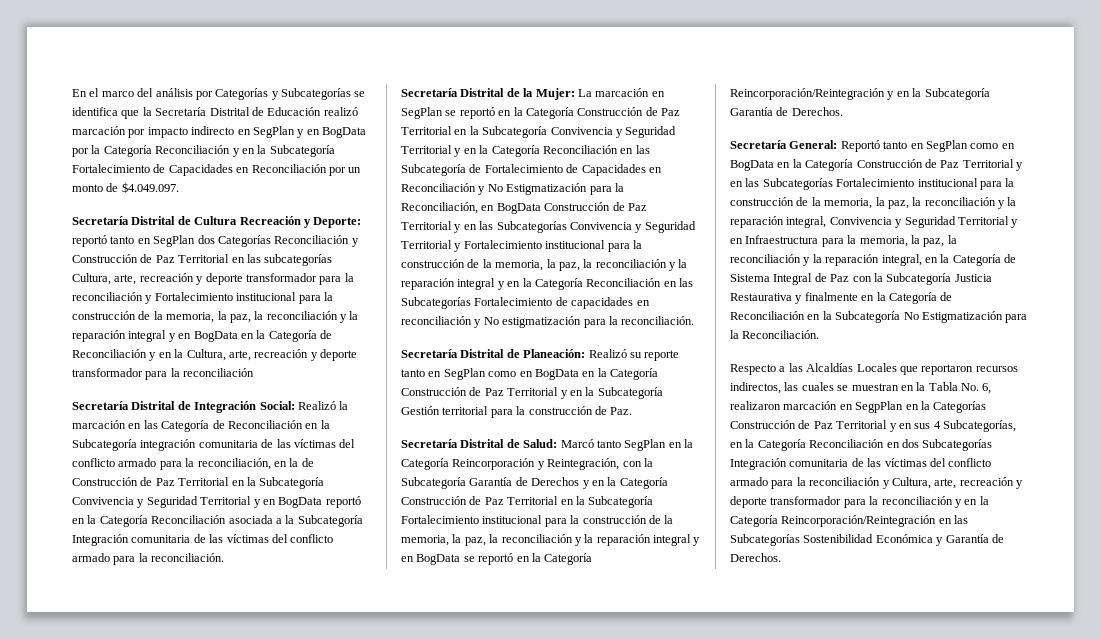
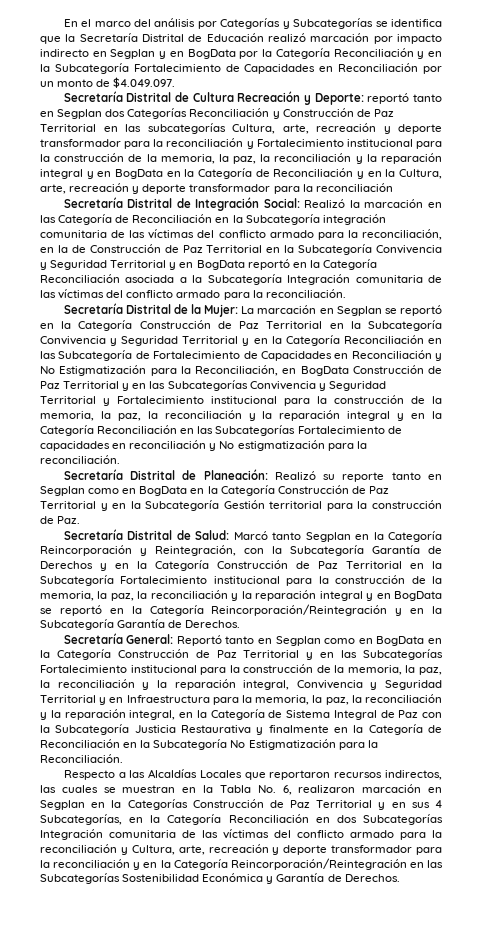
- En el marco del análisis por Categorías y Subcategorías se identifica que la Secretaría Distrital de Educación realizó marcación por impacto indirecto en SegPlan y en BogData por la Categoría Reconciliación y en la Subcategoría Fortalecimiento de Capacidades en Reconciliación por un monto de $4.049.097.
+ En el marco del análisis por Categorías y Subcategorías se identifica que la Secretaría Distrital de Educación realizó marcación por impacto indirecto en Segplan y en BogData por la Categoría Reconciliación y en la Subcategoría Fortalecimiento de Capacidades en Reconciliación por un monto de $4.049.097.
- reportó tanto en SegPlan dos Categorías Reconciliación y Construcción de Paz Territorial en las subcategorías Cultura, arte, recreación y deporte transformador para la reconciliación y Fortalecimiento institucional para la construcción de la memoria, la paz, la reconciliación y la reparación integral y en BogData en la Categoría de Reconciliación y en la Cultura, arte, recreación y deporte transformador para la reconciliación
+ reportó tanto en Segplan dos Categorías Reconciliación y Construcción de Paz Territorial en las subcategorías Cultura, arte, recreación y deporte transformador para la reconciliación y Fortalecimiento institucional para la construcción de la memoria, la paz, la reconciliación y la reparación integral y en BogData en la Categoría de Reconciliación y en la Cultura, arte, recreación y deporte transformador para la reconciliación
- La marcación en SegPlan se reportó en la Categoría Construcción de Paz Territorial en la Subcategoría Convivencia y Seguridad Territorial y en la Categoría Reconciliación en las Subcategoría de Fortalecimiento de Capacidades en Reconciliación y No Estigmatización para la Reconciliación, en BogData Construcción de Paz Territorial y en las Subcategorías Convivencia y Seguridad Territorial y Fortalecimiento institucional para la construcción de la memoria, la paz, la reconciliación y la reparación integral y en la Categoría Reconciliación en las Subcategorías Fortalecimiento de capacidades en reconciliación y No estigmatización para la reconciliación.
+ La marcación en Segplan se reportó en la Categoría Construcción de Paz Territorial en la Subcategoría Convivencia y Seguridad Territorial y en la Categoría Reconciliación en las Subcategoría de Fortalecimiento de Capacidades en Reconciliación y No Estigmatización para la Reconciliación, en BogData Construcción de Paz Territorial y en las Subcategorías Convivencia y Seguridad Territorial y Fortalecimiento institucional para la construcción de la memoria, la paz, la reconciliación y la reparación integral y en la Categoría Reconciliación en las Subcategorías Fortalecimiento de capacidades en reconciliación y No estigmatización para la reconciliación.
- Secretaría Distrital de Planeación: Realizó su reporte tanto en SegPlan como en BogData en la Categoría Construcción de Paz Territorial y en la Subcategoría Gestión territorial para la construcción de Paz.
+ Secretaría Distrital de Planeación: Realizó su reporte tanto en Segplan como en BogData en la Categoría Construcción de Paz Territorial y en la Subcategoría Gestión territorial para la construcción de Paz.
- Marcó tanto SegPlan en la Categoría Reincorporación y Reintegración, con la Subcategoría Garantía de Derechos y en la Categoría Construcción de Paz Territorial en la Subcategoría Fortalecimiento institucional para la construcción de la memoria, la paz, la reconciliación y la reparación integral y en BogData se reportó en la Categoría Reincorporación/Reintegración y en la Subcategoría Garantía de Derechos.
+ Marcó tanto Segplan en la Categoría Reincorporación y Reintegración, con la Subcategoría Garantía de Derechos y en la Categoría Construcción de Paz Territorial en la Subcategoría Fortalecimiento institucional para la construcción de la memoria, la paz, la reconciliación y la reparación integral y en BogData se reportó en la Categoría Reincorporación/Reintegración y en la Subcategoría Garantía de Derechos.
- Reportó tanto en SegPlan como en BogData en la Categoría Construcción de Paz Territorial y en las Subcategorías Fortalecimiento institucional para la construcción de la memoria, la paz, la reconciliación y la reparación integral, Convivencia y Seguridad Territorial y en Infraestructura para la memoria, la paz, la reconciliación y la reparación integral, en la Categoría de Sistema Integral de Paz con la Subcategoría Justicia Restaurativa y finalmente en la Categoría de Reconciliación en la Subcategoría No Estigmatización para la Reconciliación.
+ Reportó tanto en Segplan como en BogData en la Categoría Construcción de Paz Territorial y en las Subcategorías Fortalecimiento institucional para la construcción de la memoria, la paz, la reconciliación y la reparación integral, Convivencia y Seguridad Territorial y en Infraestructura para la memoria, la paz, la reconciliación y la reparación integral, en la Categoría de Sistema Integral de Paz con la Subcategoría Justicia Restaurativa y finalmente en la Categoría de Reconciliación en la Subcategoría No Estigmatización para la Reconciliación.
- Respecto a las Alcaldías Locales que reportaron recursos indirectos, las cuales se muestran en la Tabla No. 6, realizaron marcación en SegpPlan en la Categorías Construcción de Paz Territorial y en sus 4 Subcategorías, en la Categoría Reconciliación en dos Subcategorías Integración comunitaria de las víctimas del conflicto armado para la reconciliación y Cultura, arte, recreación y deporte transformador para la reconciliación y en la Categoría Reincorporación/Reintegración en las Subcategorías Sostenibilidad Económica y Garantía de Derechos.
+ Respecto a las Alcaldías Locales que reportaron recursos indirectos, las cuales se muestran en la Tabla No. 6, realizaron marcación en Segplan en la Categorías Construcción de Paz Territorial y en sus 4 Subcategorías, en la Categoría Reconciliación en dos Subcategorías Integración comunitaria de las víctimas del conflicto armado para la reconciliación y Cultura, arte, recreación y deporte transformador para la reconciliación y en la Categoría Reincorporación/Reintegración en las Subcategorías Sostenibilidad Económica y Garantía de Derechos.

